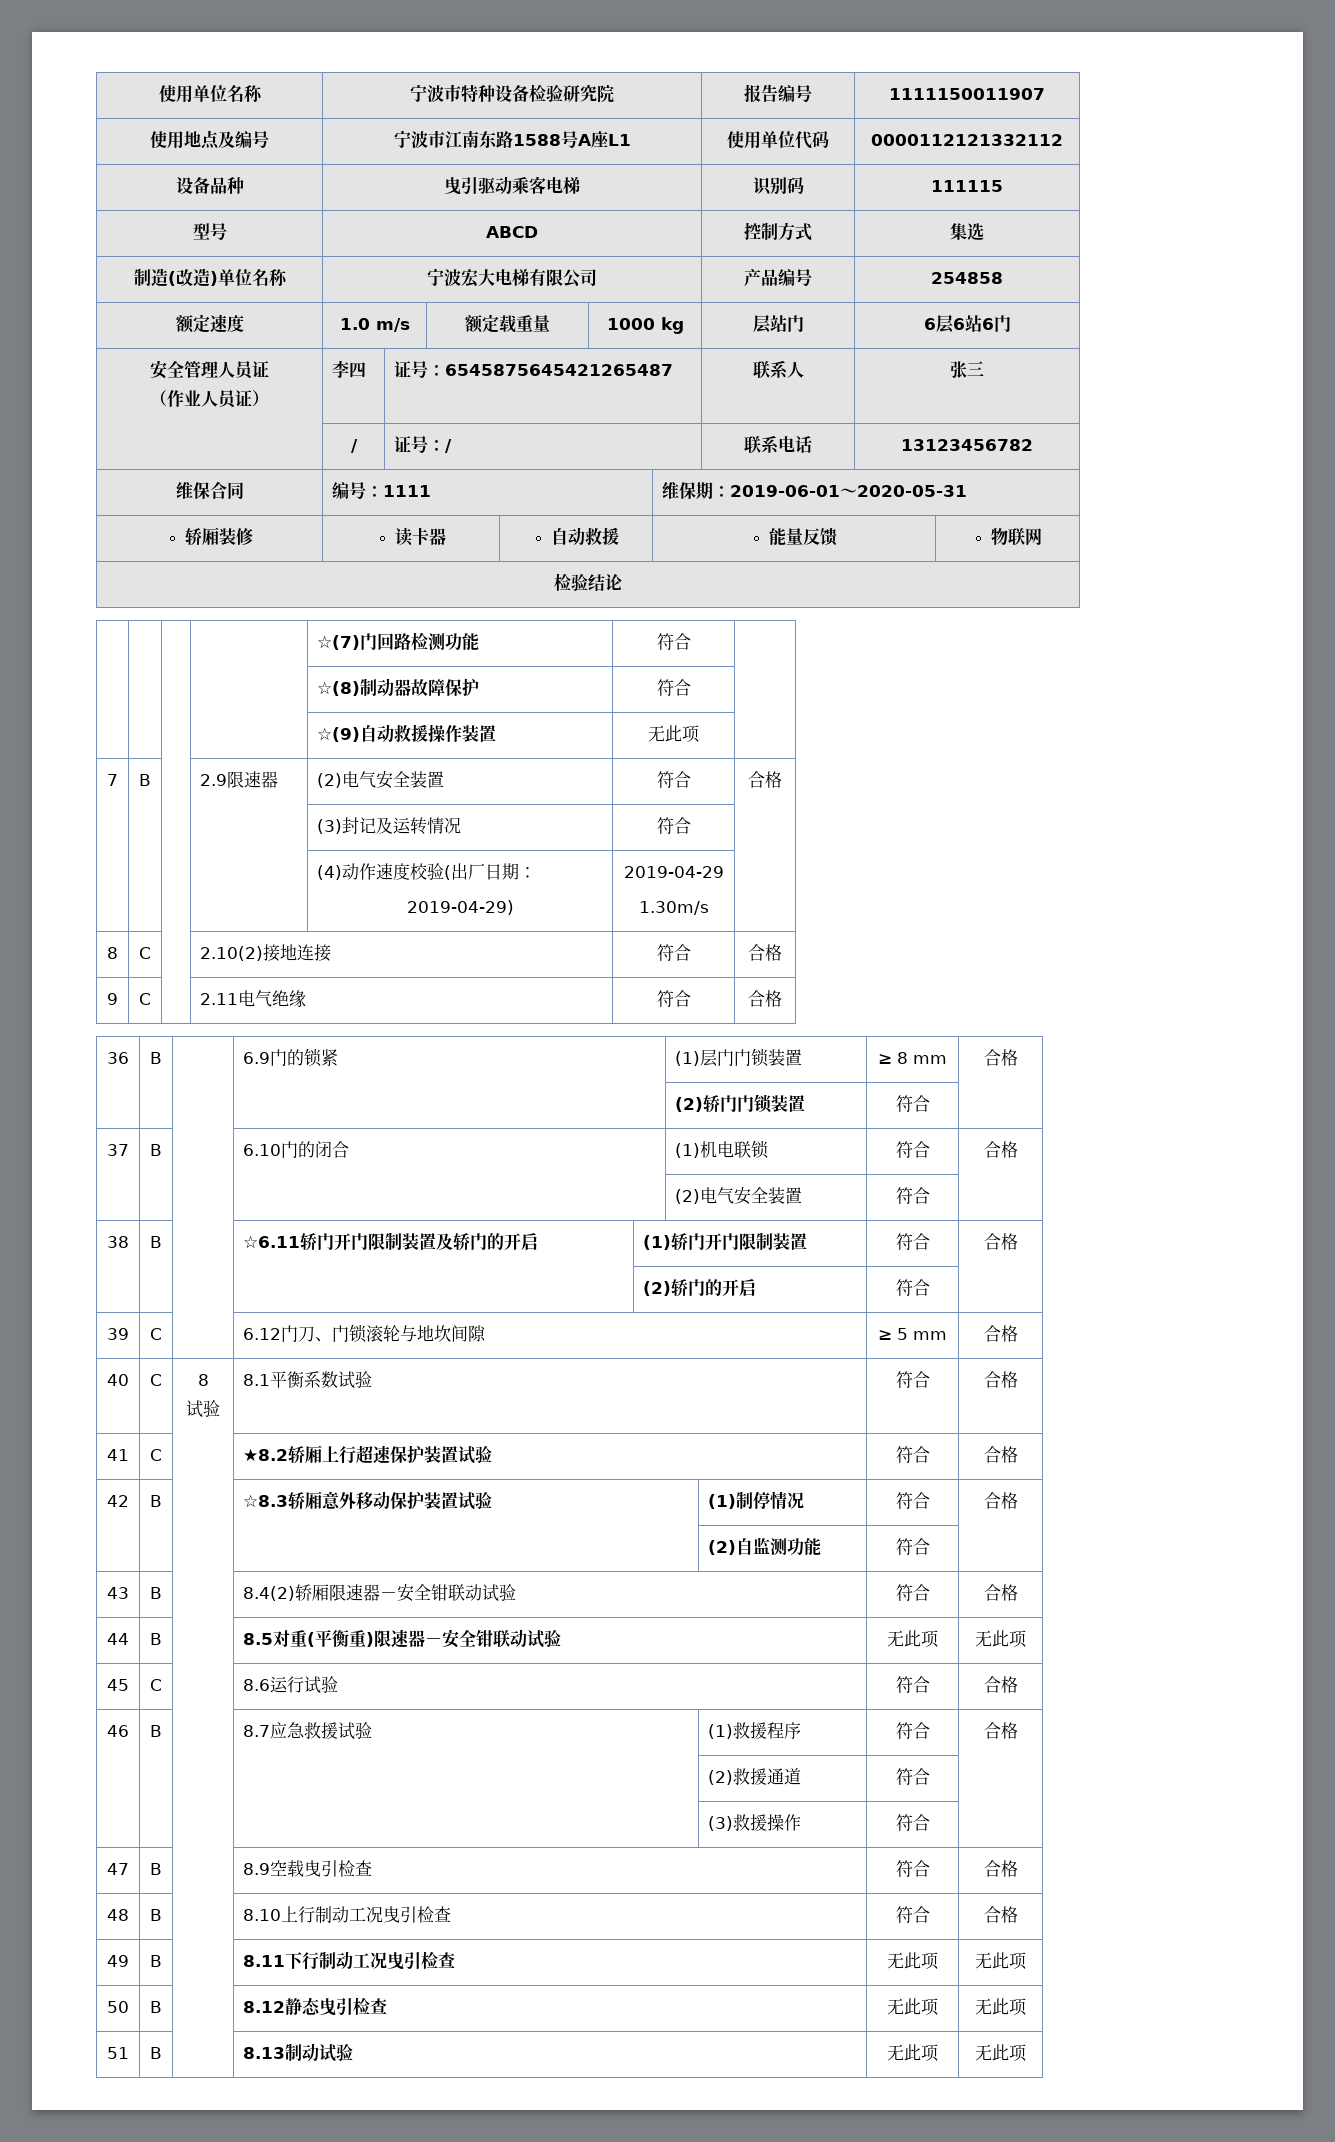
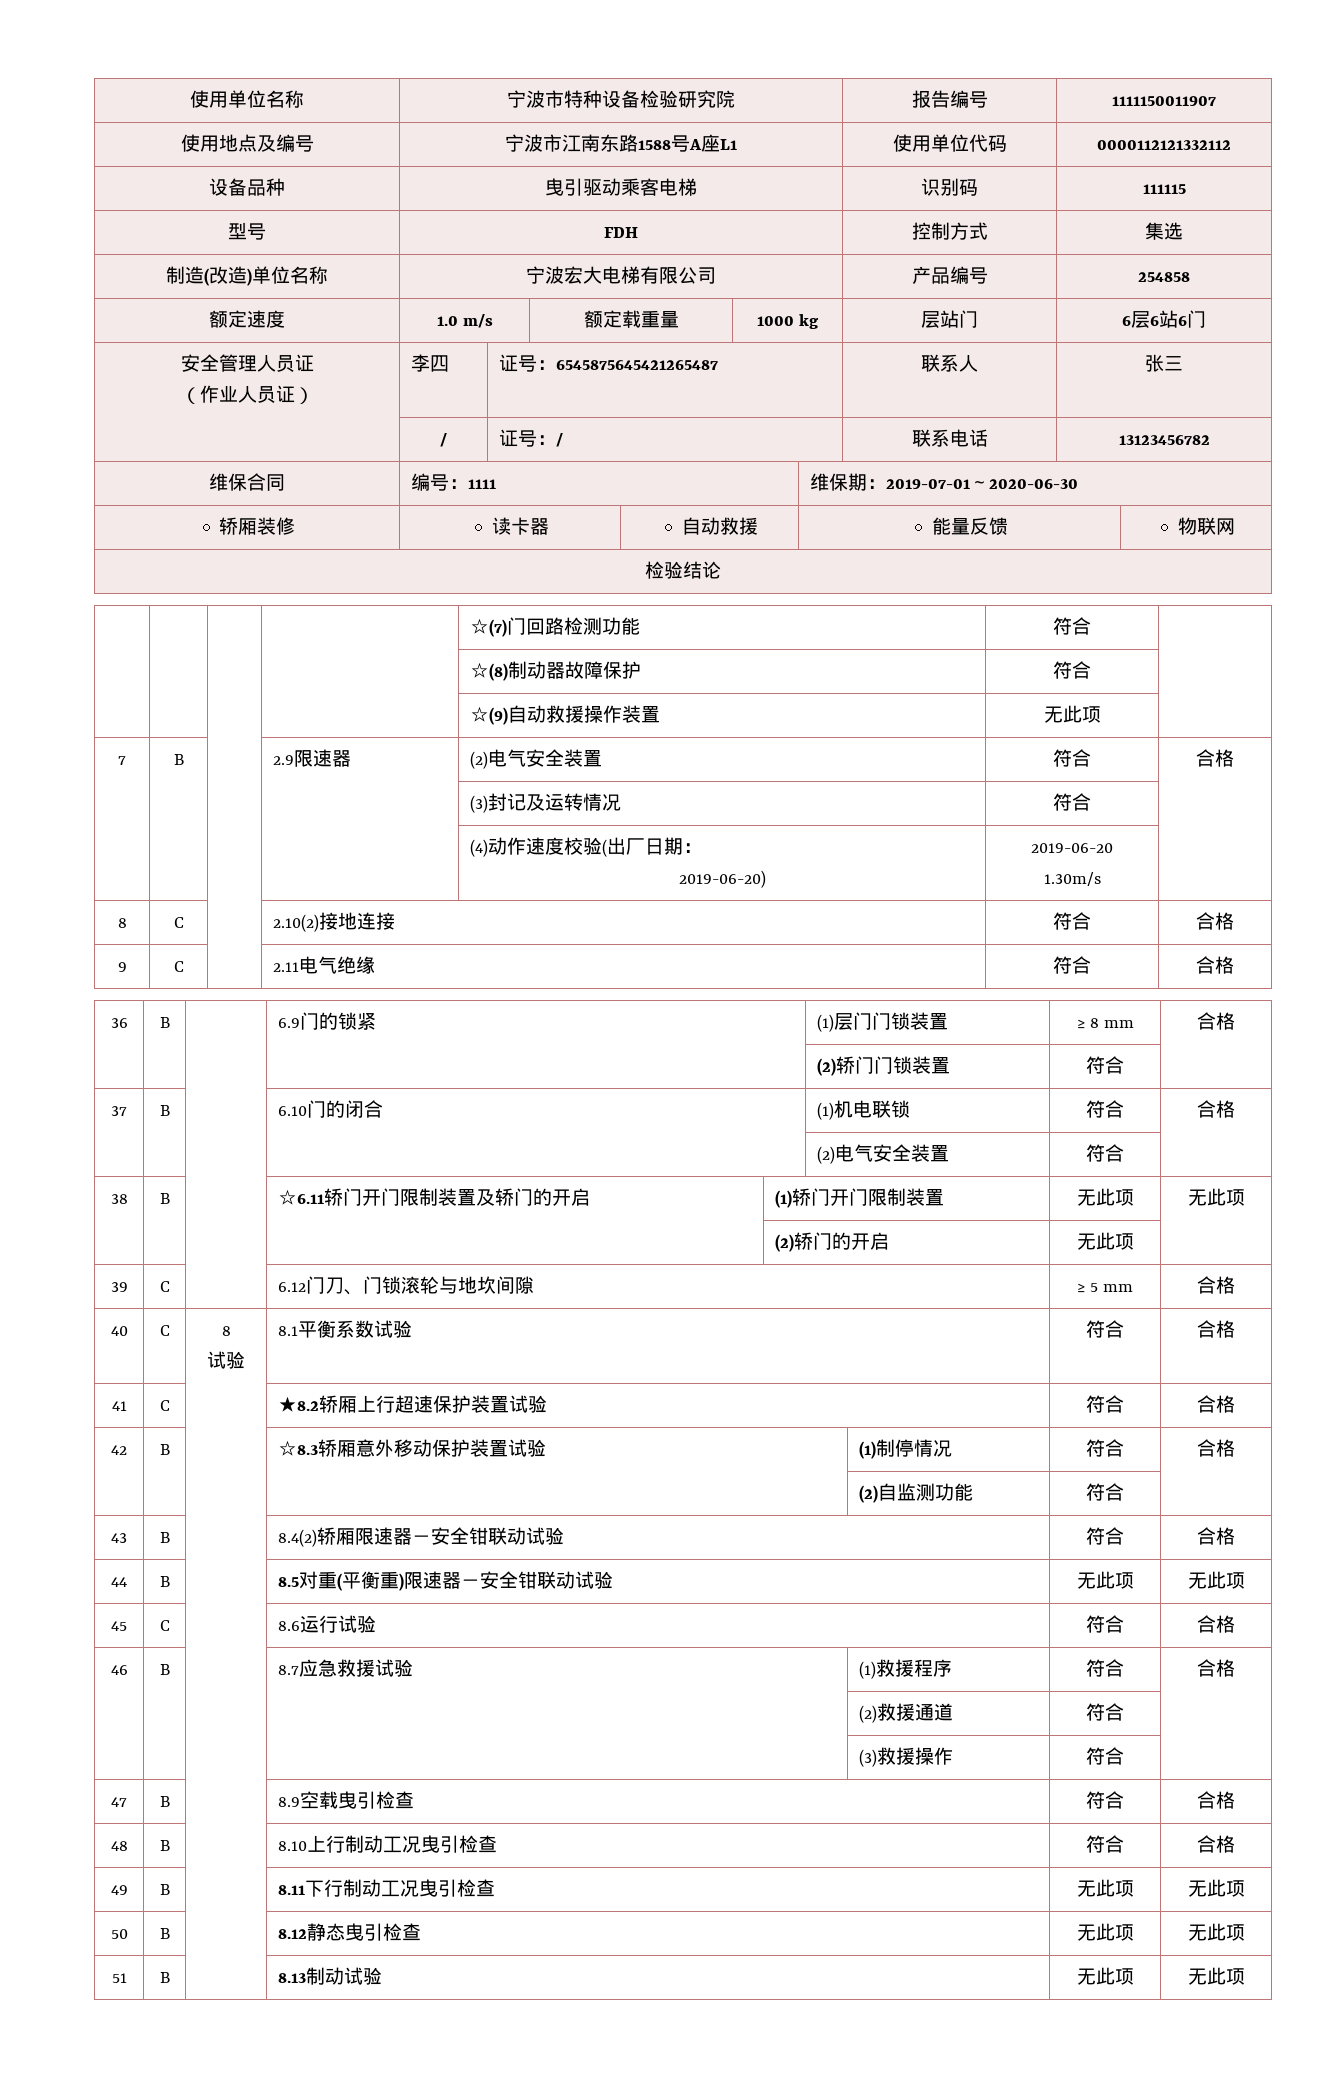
- 型号 | ABCD | 控制方式 | 集选
+ 型号 | FDH | 控制方式 | 集选
- 维保合同 | 编号：1111 | 维保期：2019-06-01～2020-05-31
+ 维保合同 | 编号：1111 | 维保期：2019-07-01～2020-06-30
  | | | | (4)动作速度校验(出厂日期：
- 2019-04-29) | 2019-04-29
+ 2019-06-20) | 2019-06-20
- 38 | B | | ☆6.11轿门开门限制装置及轿门的开启 | (1)轿门开门限制装置 | 符合 | 合格
+ 38 | B | | ☆6.11轿门开门限制装置及轿门的开启 | (1)轿门开门限制装置 | 无此项 | 无此项
- | | | | (2)轿门的开启 | 符合 |
+ | | | | (2)轿门的开启 | 无此项 |

